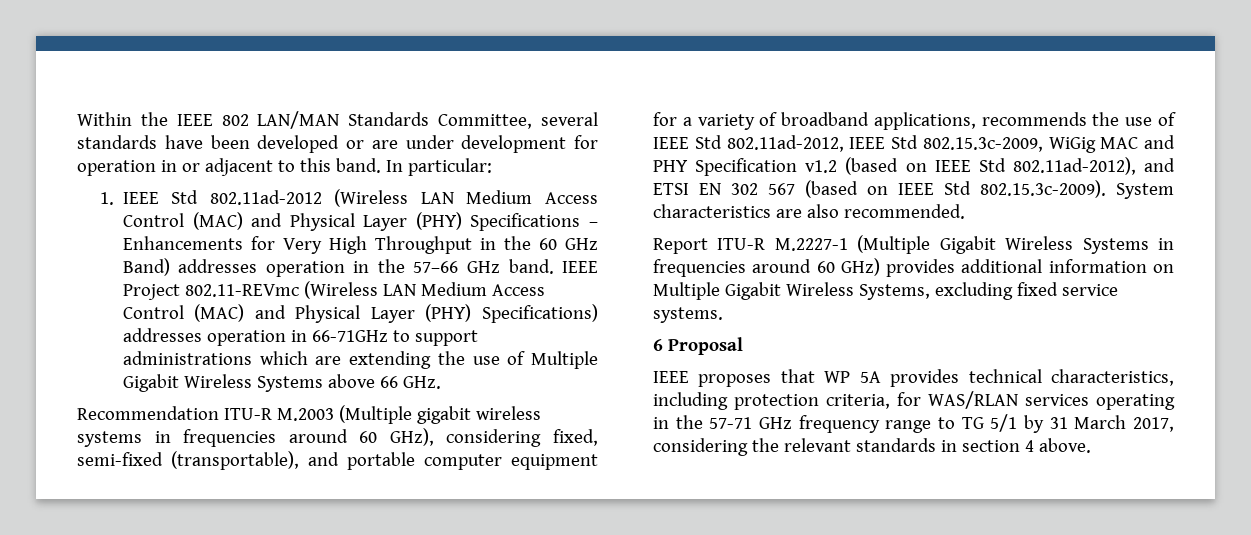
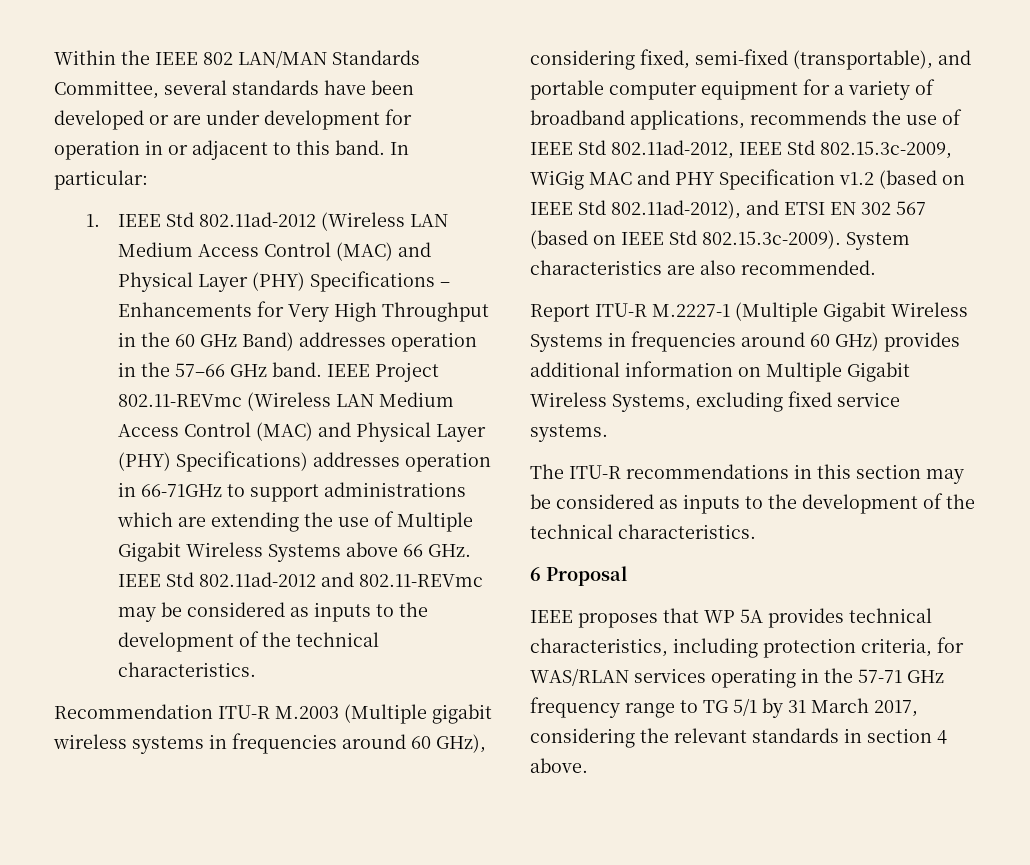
- IEEE Project 802.11-REVmc (Wireless LAN Medium Access Control (MAC) and Physical Layer (PHY) Specifications) addresses operation in 66-71GHz to support administrations which are extending the use of Multiple Gigabit Wireless Systems above 66 GHz.
+ IEEE Project 802.11-REVmc (Wireless LAN Medium Access Control (MAC) and Physical Layer (PHY) Specifications) addresses operation in 66-71GHz to support administrations which are extending the use of Multiple Gigabit Wireless Systems above 66 GHz. IEEE Std 802.11ad-2012 and 802.11-REVmc may be considered as inputs to the development of the technical characteristics.
+ The ITU-R recommendations in this section may be considered as inputs to the development of the technical characteristics.

